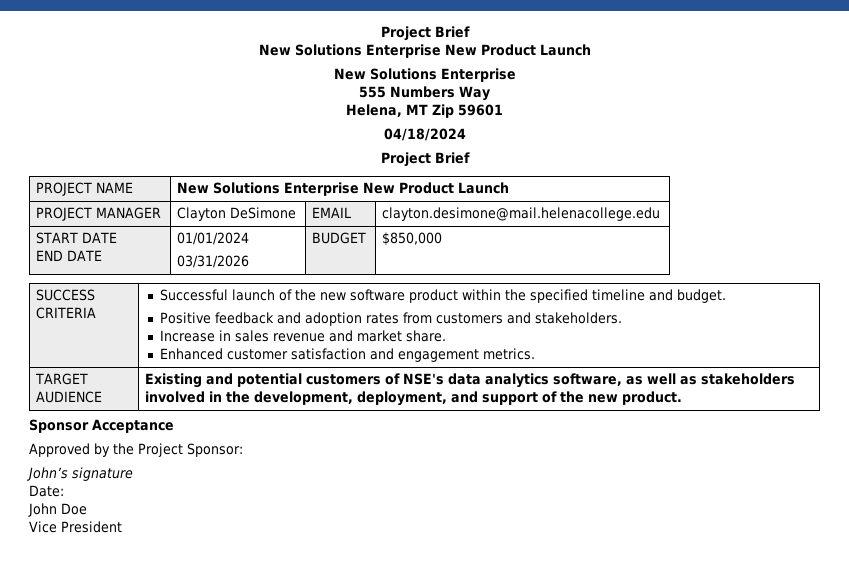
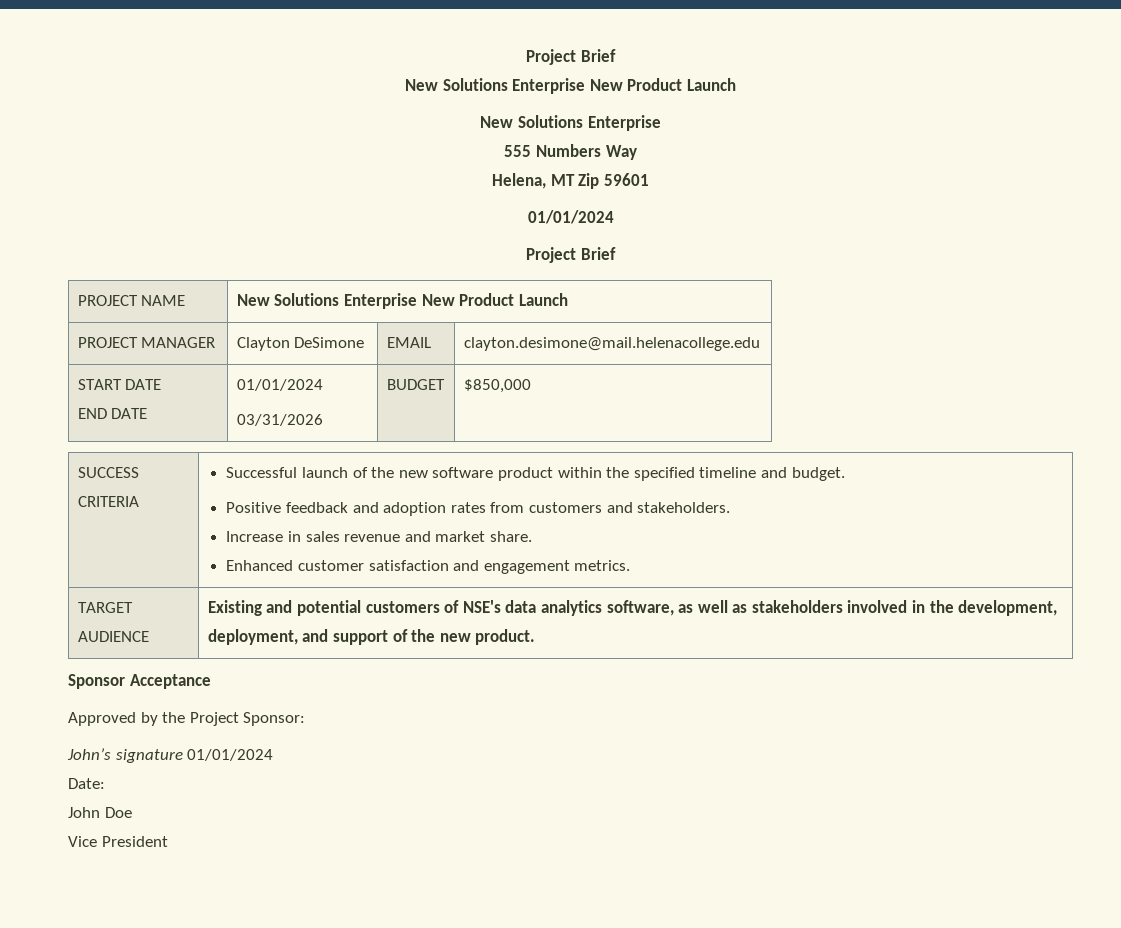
  Helena, MT Zip 59601
- 04/18/2024
+ 01/01/2024
- John’s signature
+ John’s signature 01/01/2024

